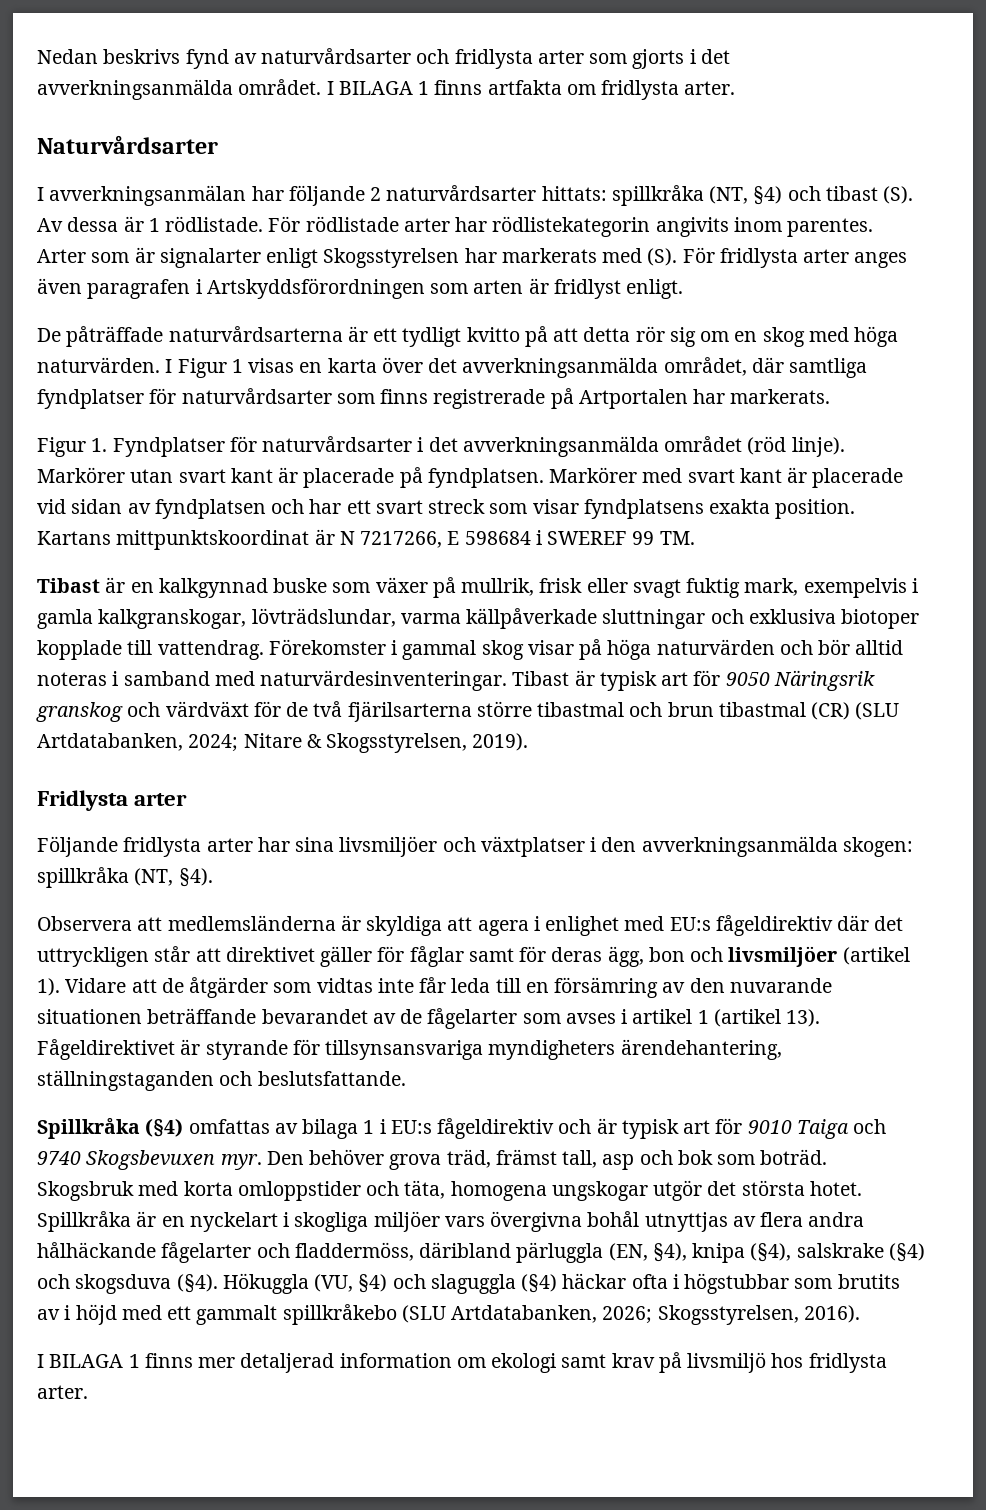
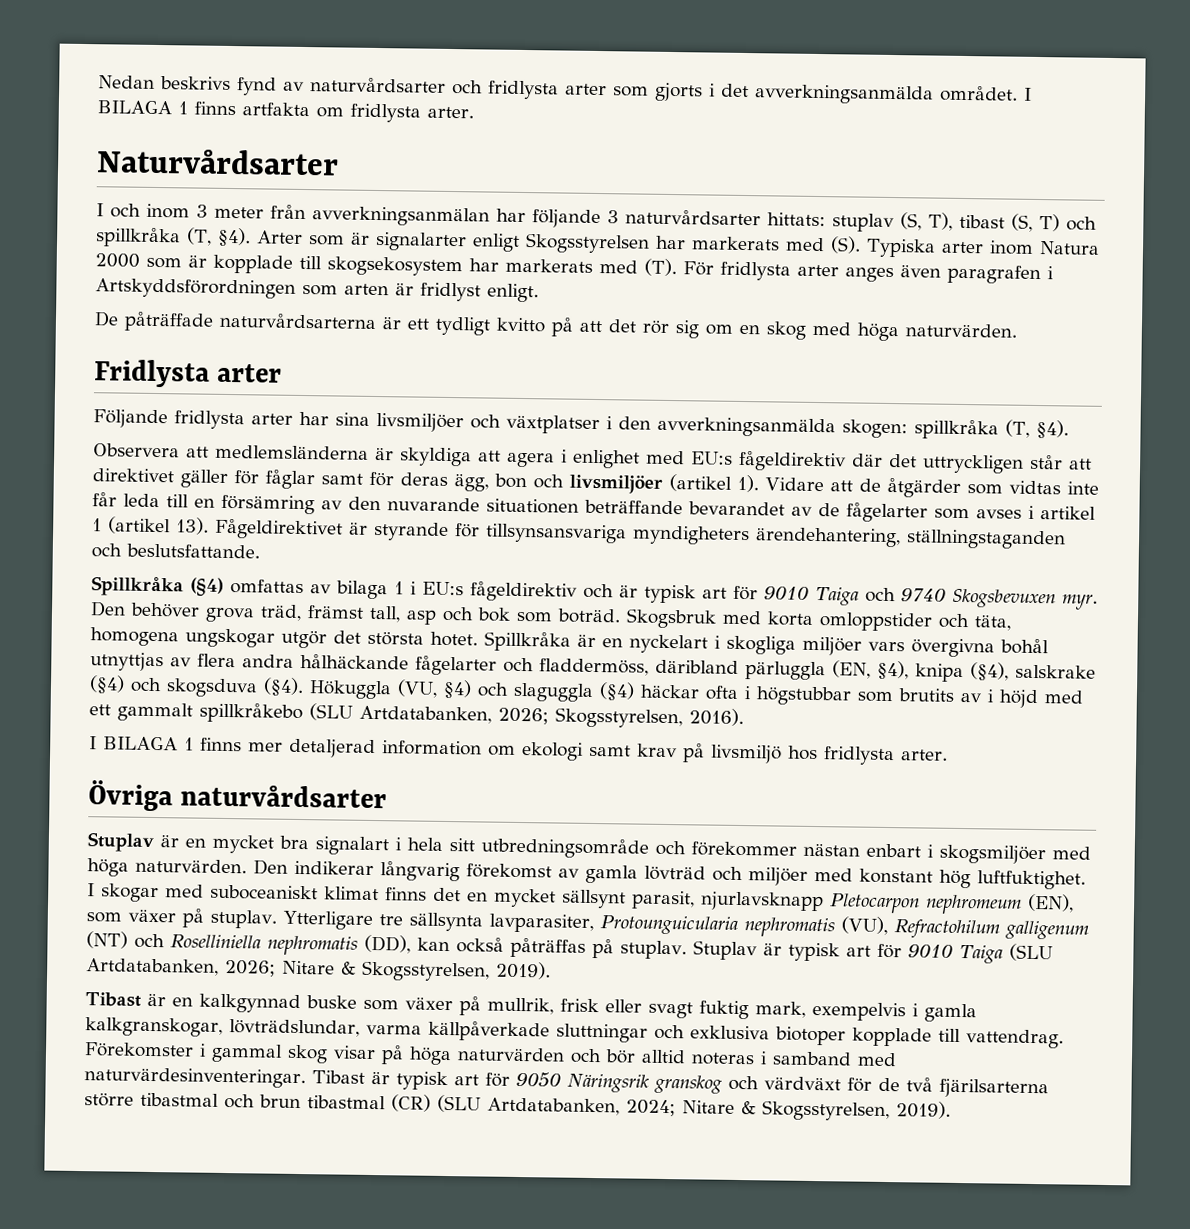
- I avverkningsanmälan har följande 2 naturvårdsarter hittats: spillkråka (NT, §4) och tibast (S). Av dessa är 1 rödlistade. För rödlistade arter har rödlistekategorin angivits inom parentes.
+ I och inom 3 meter från avverkningsanmälan har följande 3 naturvårdsarter hittats: stuplav (S, T), tibast (S, T) och spillkråka (T, §4).
- Arter som är signalarter enligt Skogsstyrelsen har markerats med (S). För fridlysta arter anges även paragrafen i Artskyddsförordningen som arten är fridlyst enligt.
+ Arter som är signalarter enligt Skogsstyrelsen har markerats med (S). Typiska arter inom Natura 2000 som är kopplade till skogsekosystem har markerats med (T). För fridlysta arter anges även paragrafen i Artskyddsförordningen som arten är fridlyst enligt.
- De påträffade naturvårdsarterna är ett tydligt kvitto på att detta rör sig om en skog med höga naturvärden. I Figur 1 visas en karta över det avverkningsanmälda området, där samtliga fyndplatser för naturvårdsarter som finns registrerade på Artportalen har markerats.
- Figur 1. Fyndplatser för naturvårdsarter i det avverkningsanmälda området (röd linje). Markörer utan svart kant är placerade på fyndplatsen. Markörer med svart kant är placerade vid sidan av fyndplatsen och har ett svart streck som visar fyndplatsens exakta position. Kartans mittpunktskoordinat är N 7217266, E 598684 i SWEREF 99 TM.
- Tibast är en kalkgynnad buske som växer på mullrik, frisk eller svagt fuktig mark, exempelvis i gamla kalkgranskogar, lövträdslundar, varma källpåverkade sluttningar och exklusiva biotoper kopplade till vattendrag. Förekomster i gammal skog visar på höga naturvärden och bör alltid noteras i samband med naturvärdesinventeringar. Tibast är typisk art för 9050 Näringsrik granskog och värdväxt för de två fjärilsarterna större tibastmal och brun tibastmal (CR) (SLU Artdatabanken, 2024; Nitare & Skogsstyrelsen, 2019).
+ De påträffade naturvårdsarterna är ett tydligt kvitto på att det rör sig om en skog med höga naturvärden.
- Följande fridlysta arter har sina livsmiljöer och växtplatser i den avverkningsanmälda skogen: spillkråka (NT, §4).
+ Följande fridlysta arter har sina livsmiljöer och växtplatser i den avverkningsanmälda skogen: spillkråka (T, §4).
+ Övriga naturvårdsarter
+ Stuplav är en mycket bra signalart i hela sitt utbredningsområde och förekommer nästan enbart i skogsmiljöer med höga naturvärden. Den indikerar långvarig förekomst av gamla lövträd och miljöer med konstant hög luftfuktighet. I skogar med suboceaniskt klimat finns det en mycket sällsynt parasit, njurlavsknapp Pletocarpon nephromeum (EN), som växer på stuplav. Ytterligare tre sällsynta lavparasiter, Protounguicularia nephromatis (VU), Refractohilum galligenum (NT) och Roselliniella nephromatis (DD), kan också påträffas på stuplav. Stuplav är typisk art för 9010 Taiga (SLU Artdatabanken, 2026; Nitare & Skogsstyrelsen, 2019).
+ Tibast är en kalkgynnad buske som växer på mullrik, frisk eller svagt fuktig mark, exempelvis i gamla kalkgranskogar, lövträdslundar, varma källpåverkade sluttningar och exklusiva biotoper kopplade till vattendrag. Förekomster i gammal skog visar på höga naturvärden och bör alltid noteras i samband med naturvärdesinventeringar. Tibast är typisk art för 9050 Näringsrik granskog och värdväxt för de två fjärilsarterna större tibastmal och brun tibastmal (CR) (SLU Artdatabanken, 2024; Nitare & Skogsstyrelsen, 2019).

